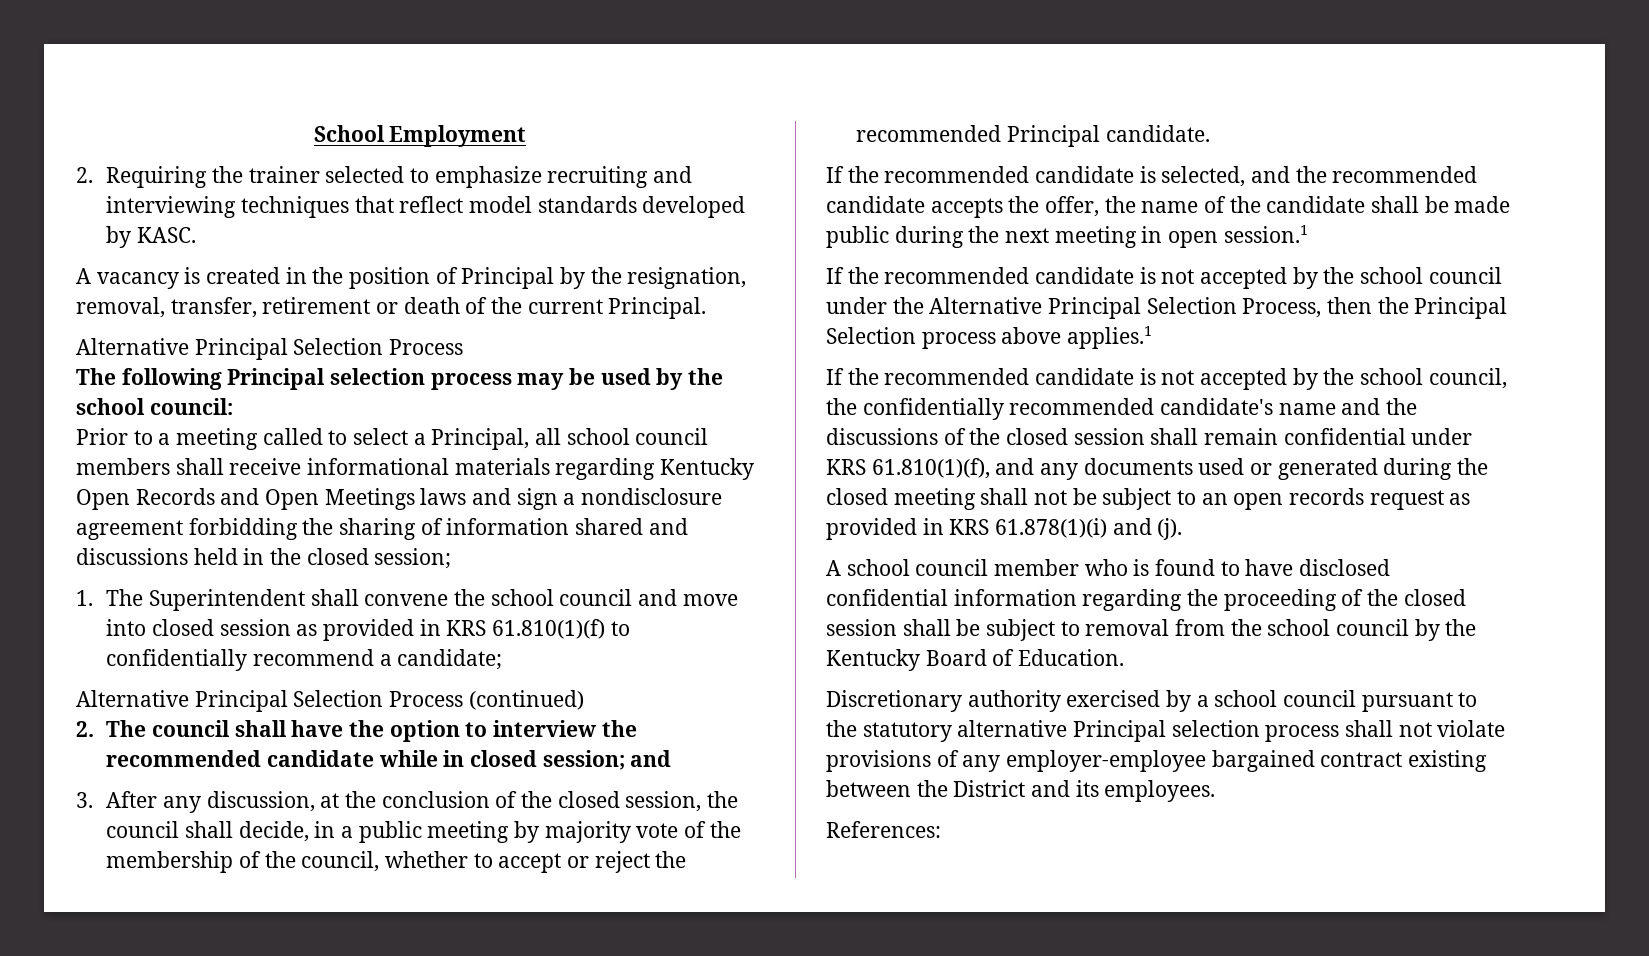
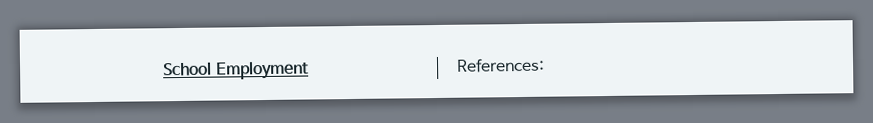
- 2. Requiring the trainer selected to emphasize recruiting and interviewing techniques that reflect model standards developed by KASC.
- A vacancy is created in the position of Principal by the resignation, removal, transfer, retirement or death of the current Principal.
- Alternative Principal Selection Process
- The following Principal selection process may be used by the school council:
- Prior to a meeting called to select a Principal, all school council members shall receive informational materials regarding Kentucky Open Records and Open Meetings laws and sign a nondisclosure agreement forbidding the sharing of information shared and discussions held in the closed session;
- 1. The Superintendent shall convene the school council and move into closed session as provided in KRS 61.810(1)(f) to confidentially recommend a candidate;
- Alternative Principal Selection Process (continued)
- 2. The council shall have the option to interview the recommended candidate while in closed session; and
- 3. After any discussion, at the conclusion of the closed session, the council shall decide, in a public meeting by majority vote of the membership of the council, whether to accept or reject the recommended Principal candidate.
- If the recommended candidate is selected, and the recommended candidate accepts the offer, the name of the candidate shall be made public during the next meeting in open session.1
- If the recommended candidate is not accepted by the school council under the Alternative Principal Selection Process, then the Principal Selection process above applies.1
- If the recommended candidate is not accepted by the school council, the confidentially recommended candidate's name and the discussions of the closed session shall remain confidential under KRS 61.810(1)(f), and any documents used or generated during the closed meeting shall not be subject to an open records request as provided in KRS 61.878(1)(i) and (j).
- A school council member who is found to have disclosed confidential information regarding the proceeding of the closed session shall be subject to removal from the school council by the Kentucky Board of Education.
- Discretionary authority exercised by a school council pursuant to the statutory alternative Principal selection process shall not violate provisions of any employer-employee bargained contract existing between the District and its employees.

